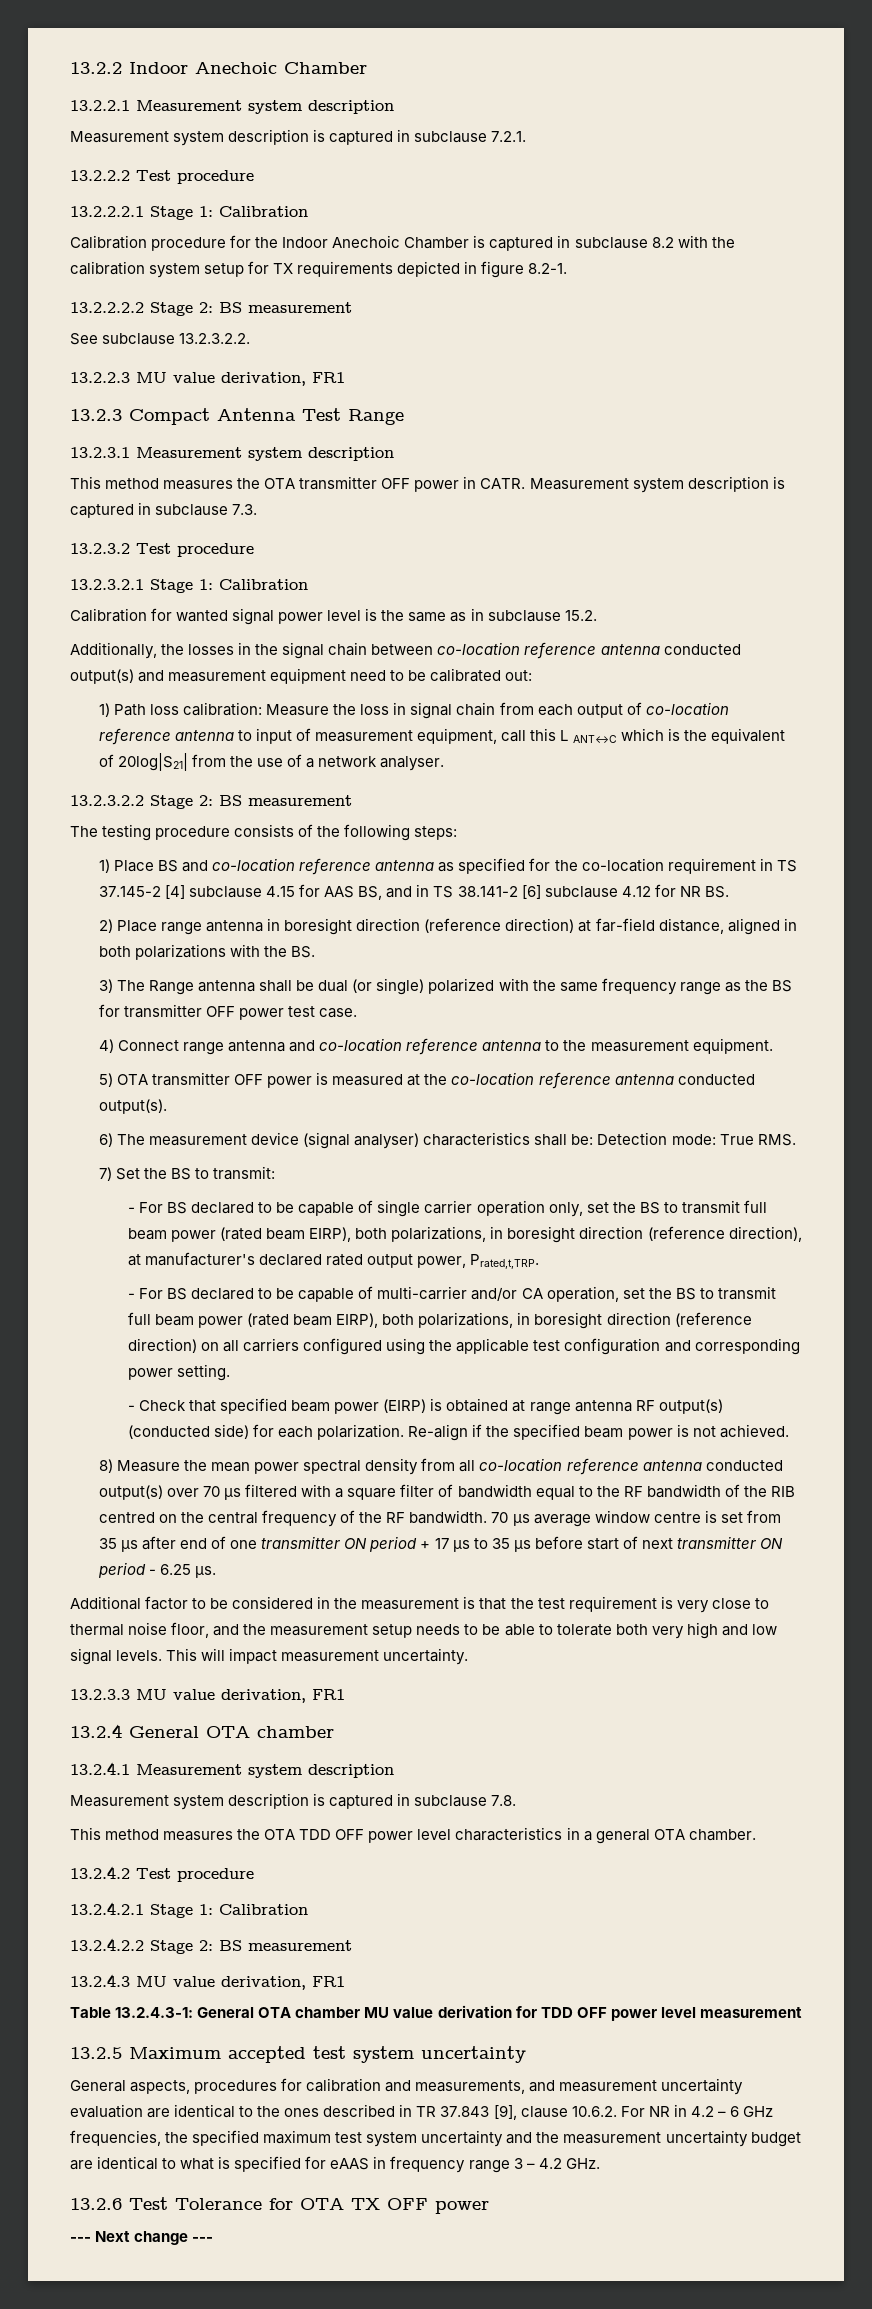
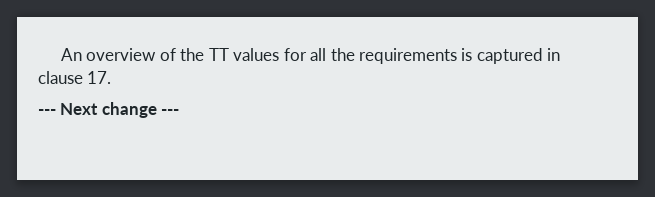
- 13.2.2 Indoor Anechoic Chamber
- 13.2.2.1 Measurement system description
- Measurement system description is captured in subclause 7.2.1.
- 13.2.2.2 Test procedure
- 13.2.2.2.1 Stage 1: Calibration
- Calibration procedure for the Indoor Anechoic Chamber is captured in subclause 8.2 with the calibration system setup for TX requirements depicted in figure 8.2-1.
- 13.2.2.2.2 Stage 2: BS measurement
- See subclause 13.2.3.2.2.
- 13.2.2.3 MU value derivation, FR1
- 13.2.3 Compact Antenna Test Range
- 13.2.3.1 Measurement system description
- This method measures the OTA transmitter OFF power in CATR. Measurement system description is captured in subclause 7.3.
- 13.2.3.2 Test procedure
- 13.2.3.2.1 Stage 1: Calibration
- Calibration for wanted signal power level is the same as in subclause 15.2.
- Additionally, the losses in the signal chain between co-location reference antenna conducted output(s) and measurement equipment need to be calibrated out:
- 1) Path loss calibration: Measure the loss in signal chain from each output of co-location reference antenna to input of measurement equipment, call this L ANT↔C which is the equivalent of 20log|S21| from the use of a network analyser.
- 13.2.3.2.2 Stage 2: BS measurement
- The testing procedure consists of the following steps:
- 1) Place BS and co-location reference antenna as specified for the co-location requirement in TS 37.145-2 [4] subclause 4.15 for AAS BS, and in TS 38.141-2 [6] subclause 4.12 for NR BS.
- 2) Place range antenna in boresight direction (reference direction) at far-field distance, aligned in both polarizations with the BS.
- 3) The Range antenna shall be dual (or single) polarized with the same frequency range as the BS for transmitter OFF power test case.
- 4) Connect range antenna and co-location reference antenna to the measurement equipment.
- 5) OTA transmitter OFF power is measured at the co-location reference antenna conducted output(s).
- 6) The measurement device (signal analyser) characteristics shall be: Detection mode: True RMS.
- 7) Set the BS to transmit:
- - For BS declared to be capable of single carrier operation only, set the BS to transmit full beam power (rated beam EIRP), both polarizations, in boresight direction (reference direction), at manufacturer's declared rated output power, Prated,t,TRP.
- - For BS declared to be capable of multi-carrier and/or CA operation, set the BS to transmit full beam power (rated beam EIRP), both polarizations, in boresight direction (reference direction) on all carriers configured using the applicable test configuration and corresponding power setting.
- - Check that specified beam power (EIRP) is obtained at range antenna RF output(s) (conducted side) for each polarization. Re-align if the specified beam power is not achieved.
- 8) Measure the mean power spectral density from all co-location reference antenna conducted output(s) over 70 μs filtered with a square filter of bandwidth equal to the RF bandwidth of the RIB centred on the central frequency of the RF bandwidth. 70 μs average window centre is set from 35 μs after end of one transmitter ON period + 17 μs to 35 μs before start of next transmitter ON period - 6.25 μs.
- Additional factor to be considered in the measurement is that the test requirement is very close to thermal noise floor, and the measurement setup needs to be able to tolerate both very high and low signal levels. This will impact measurement uncertainty.
- 13.2.3.3 MU value derivation, FR1
- 13.2.4 General OTA chamber
- 13.2.4.1 Measurement system description
- Measurement system description is captured in subclause 7.8.
- This method measures the OTA TDD OFF power level characteristics in a general OTA chamber.
- 13.2.4.2 Test procedure
- 13.2.4.2.1 Stage 1: Calibration
- 13.2.4.2.2 Stage 2: BS measurement
- 13.2.4.3 MU value derivation, FR1
- Table 13.2.4.3-1: General OTA chamber MU value derivation for TDD OFF power level measurement
- 13.2.5 Maximum accepted test system uncertainty
- General aspects, procedures for calibration and measurements, and measurement uncertainty evaluation are identical to the ones described in TR 37.843 [9], clause 10.6.2. For NR in 4.2 – 6 GHz frequencies, the specified maximum test system uncertainty and the measurement uncertainty budget are identical to what is specified for eAAS in frequency range 3 – 4.2 GHz.
- 13.2.6 Test Tolerance for OTA TX OFF power
+ An overview of the TT values for all the requirements is captured in clause 17.

